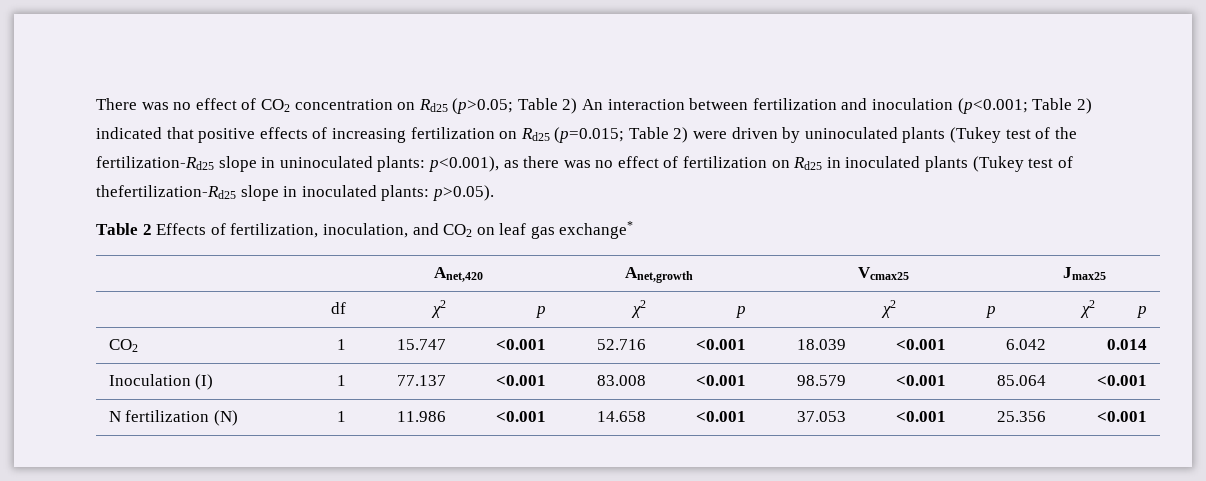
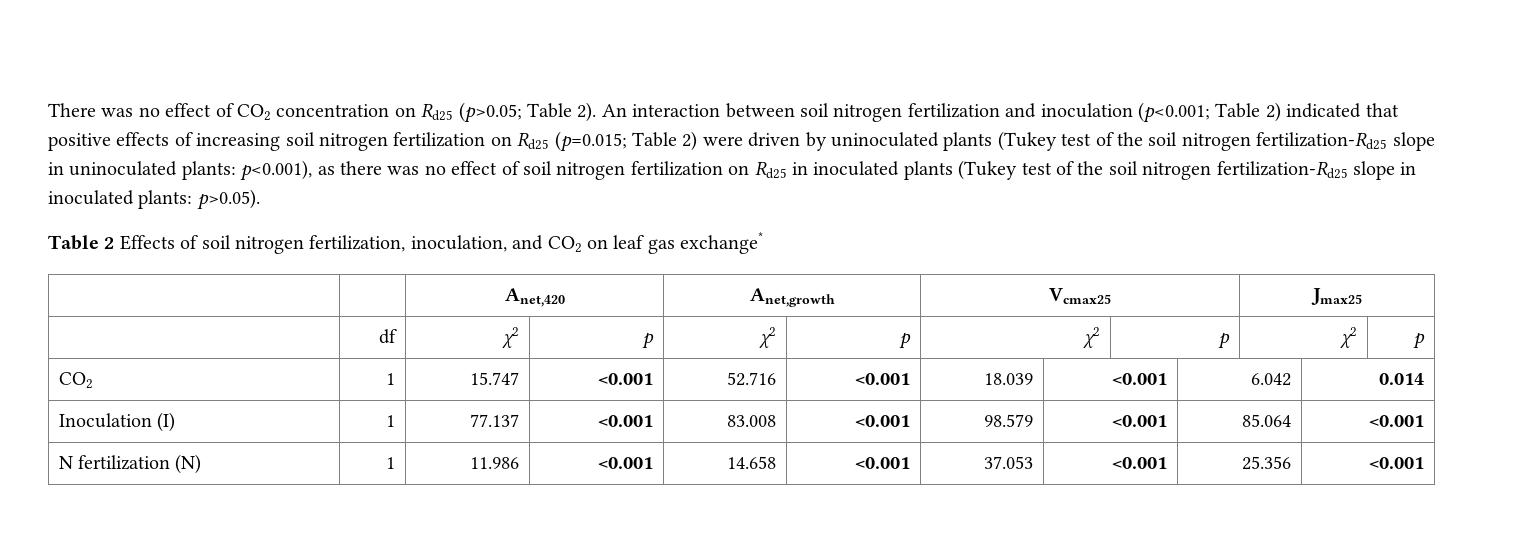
- Table 2) An interaction between fertilization and inoculation (p<0.001;
+ Table 2). An interaction between soil nitrogen fertilization and inoculation (p<0.001;
- Table 2) indicated that positive effects of increasing fertilization on Rd25 (p=0.015;
+ Table 2) indicated that positive effects of increasing soil nitrogen fertilization on Rd25 (p=0.015;
- Table 2) were driven by uninoculated plants (Tukey test of the fertilization-Rd25 slope in uninoculated plants:
+ Table 2) were driven by uninoculated plants (Tukey test of the soil nitrogen fertilization-Rd25 slope in uninoculated plants:
- p<0.001), as there was no effect of fertilization on Rd25 in inoculated plants (Tukey test of thefertilization-Rd25 slope in inoculated plants:
+ p<0.001), as there was no effect of soil nitrogen fertilization on Rd25 in inoculated plants (Tukey test of the soil nitrogen fertilization-Rd25 slope in inoculated plants:
- Table 2 Effects of fertilization, inoculation, and CO2 on leaf gas exchange*
+ Table 2 Effects of soil nitrogen fertilization, inoculation, and CO2 on leaf gas exchange*

